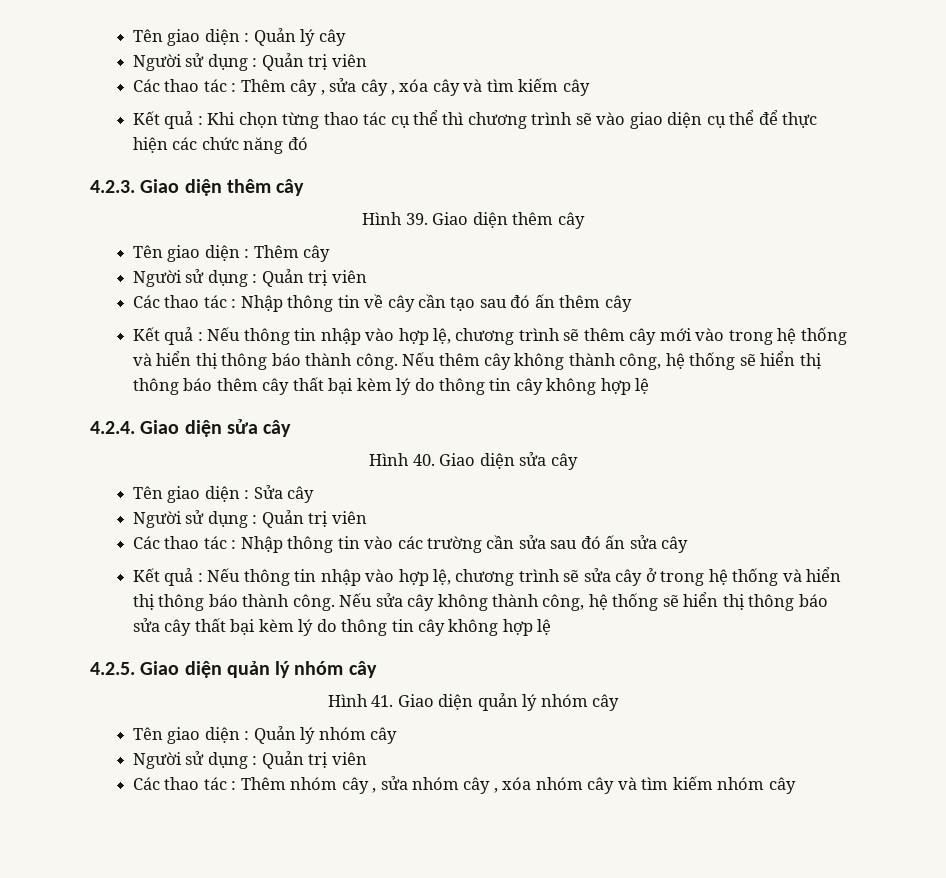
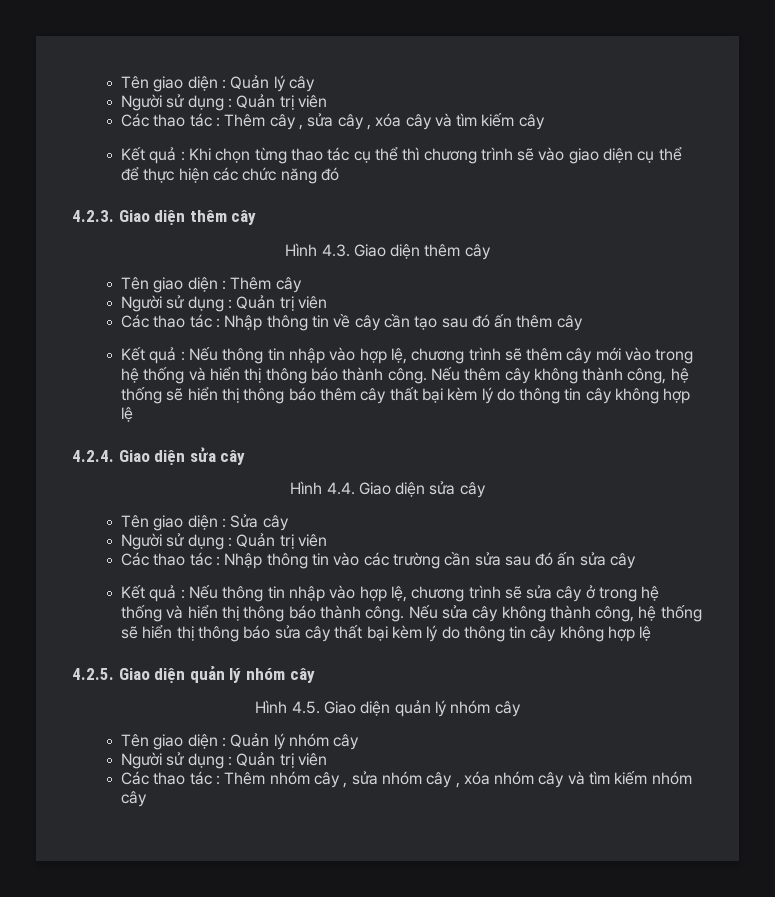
- Hình 39. Giao diện thêm cây
+ Hình 4.3. Giao diện thêm cây
- Hình 40. Giao diện sửa cây
+ Hình 4.4. Giao diện sửa cây
- Hình 41. Giao diện quản lý nhóm cây
+ Hình 4.5. Giao diện quản lý nhóm cây

